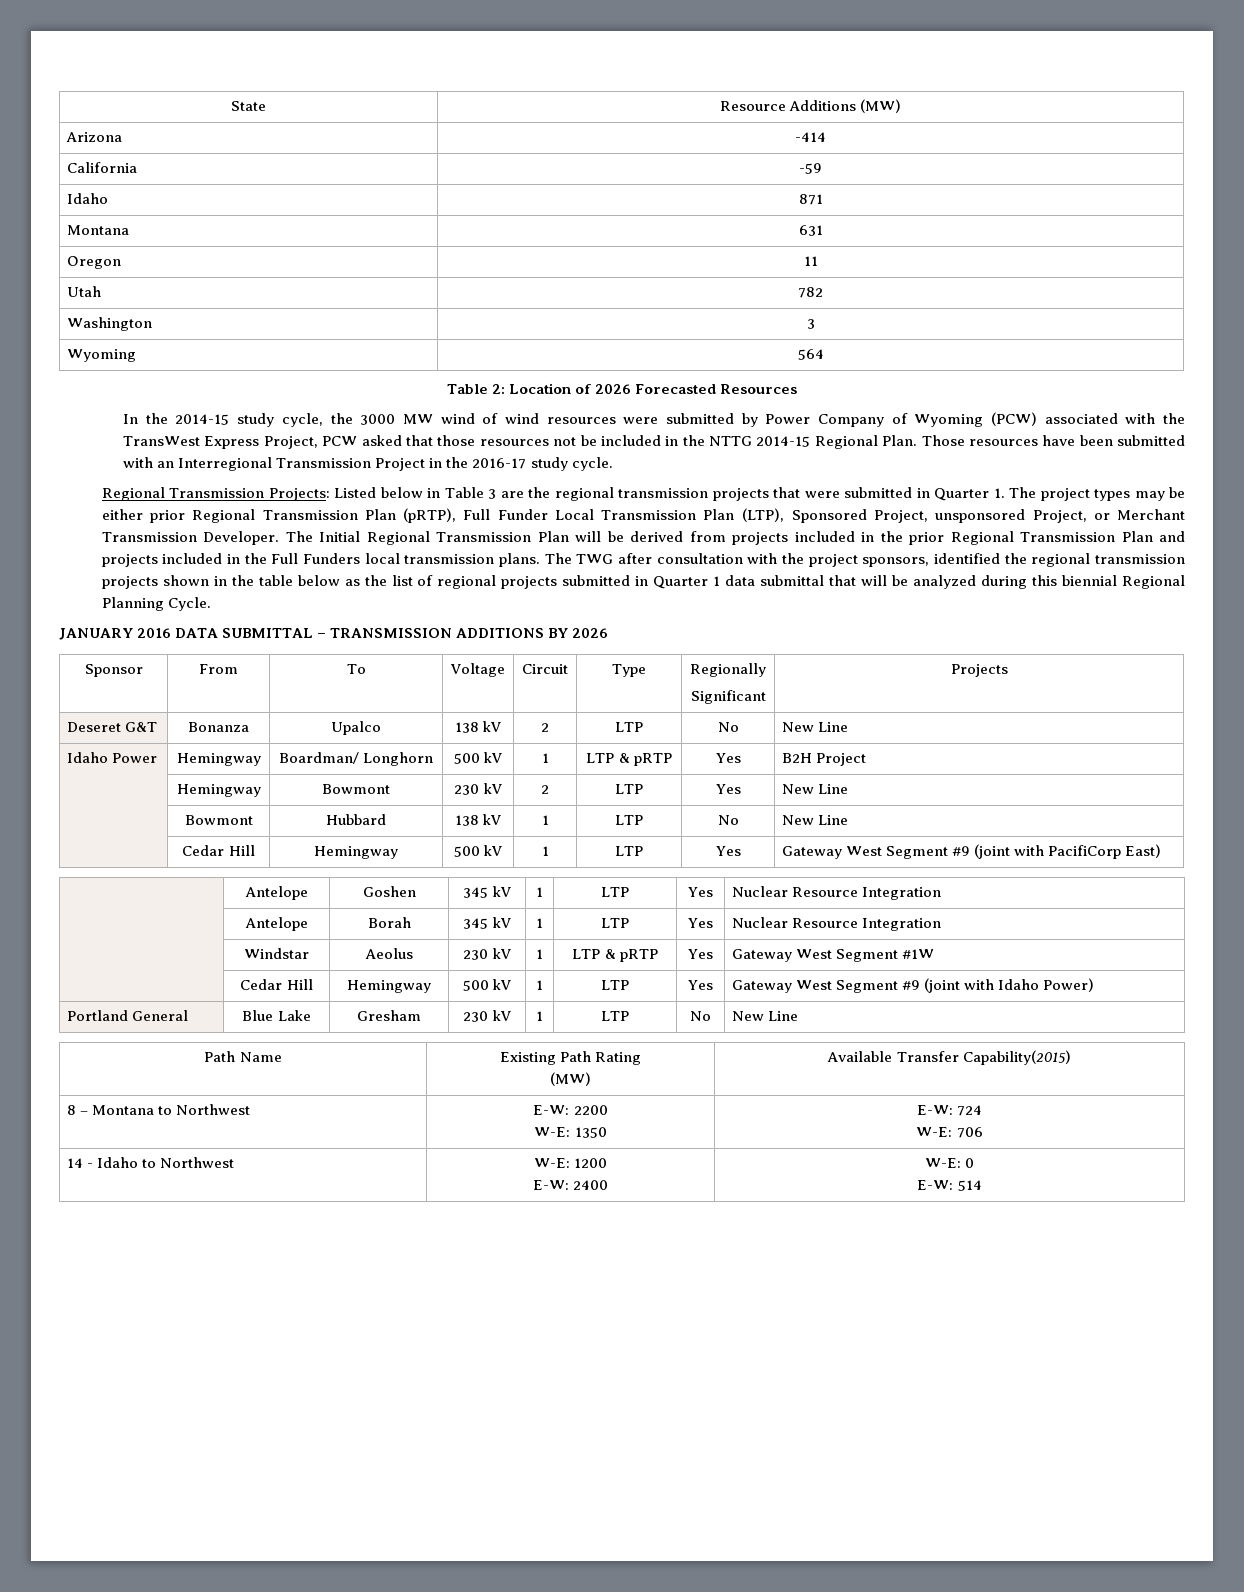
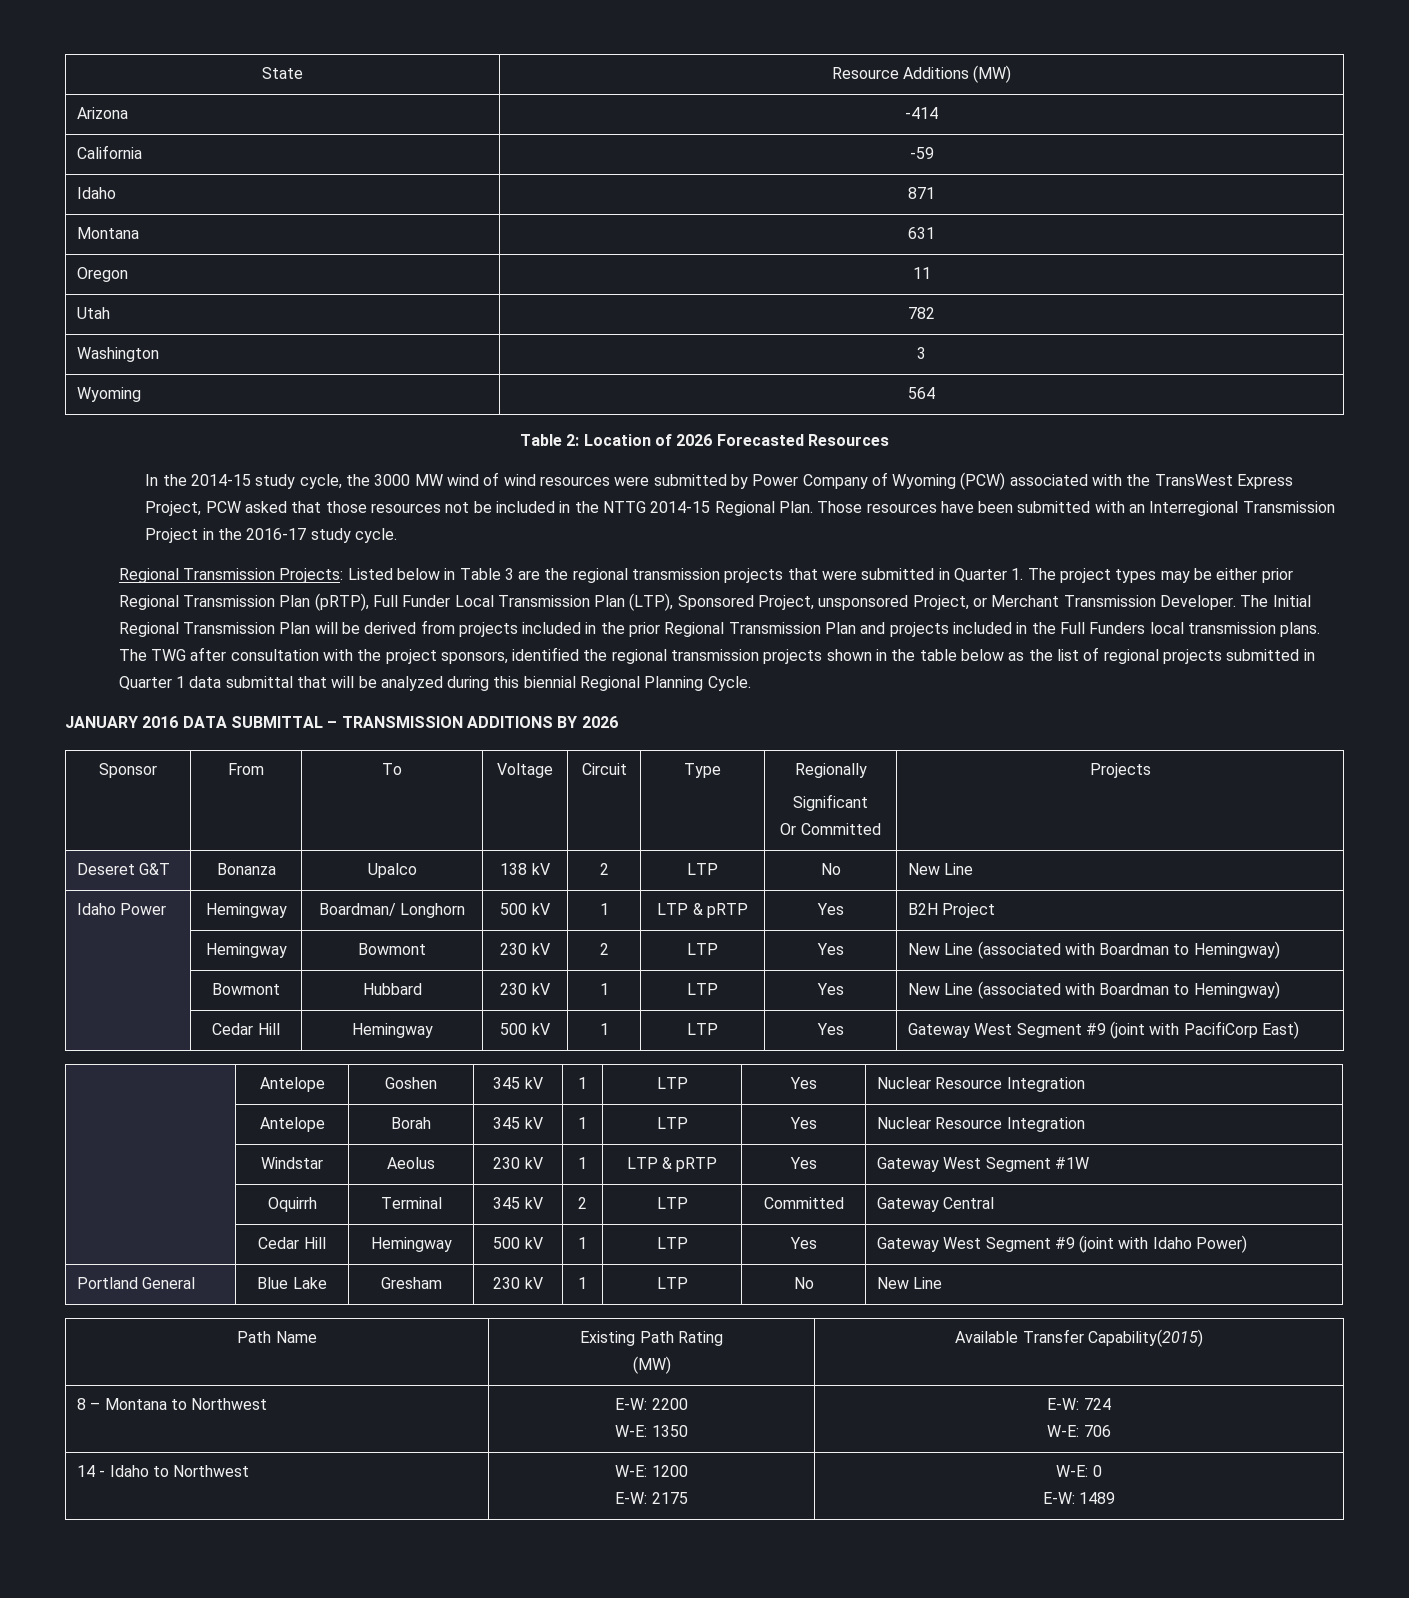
  Sponsor | From | To | Voltage | Circuit | Type | Regionally
- Significant | Projects
+ Significant
+ Or Committed | Projects
- | Hemingway | Bowmont | 230 kV | 2 | LTP | Yes | New Line
+ | Hemingway | Bowmont | 230 kV | 2 | LTP | Yes | New Line (associated with Boardman to Hemingway)
- | Bowmont | Hubbard | 138 kV | 1 | LTP | No | New Line
+ | Bowmont | Hubbard | 230 kV | 1 | LTP | Yes | New Line (associated with Boardman to Hemingway)
+ | Oquirrh | Terminal | 345 kV | 2 | LTP | Committed | Gateway Central
  14 - Idaho to Northwest | W-E: 1200
- E-W: 2400 | W-E: 0
- E-W: 514
+ E-W: 2175 | W-E: 0
+ E-W: 1489

